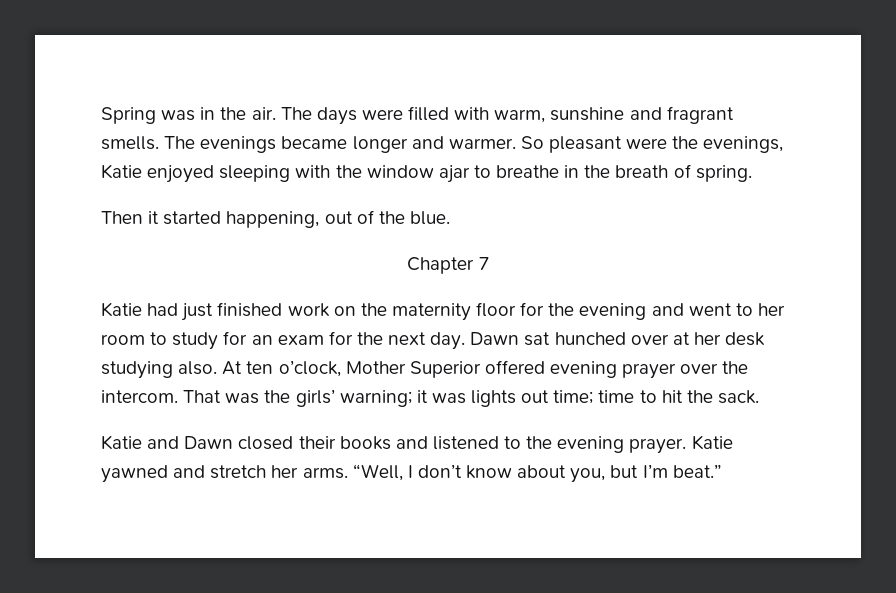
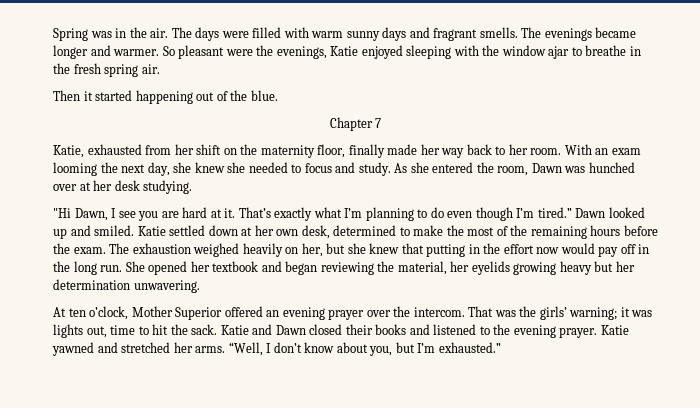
- The days were filled with warm, sunshine and fragrant smells.
+ The days were filled with warm sunny days and fragrant smells.
- So pleasant were the evenings, Katie enjoyed sleeping with the window ajar to breathe in the breath of spring.
+ So pleasant were the evenings, Katie enjoyed sleeping with the window ajar to breathe in the fresh spring air.
- Then it started happening, out of the blue.
+ Then it started happening out of the blue.
- Katie had just finished work on the maternity floor for the evening and went to her room to study for an exam for the next day. Dawn sat hunched over at her desk studying also. At ten o’clock, Mother Superior offered evening prayer over the intercom.
+ Katie, exhausted from her shift on the maternity floor, finally made her way back to her room. With an exam looming the next day, she knew she needed to focus and study. As she entered the room, Dawn was hunched over at her desk studying.
+ "Hi Dawn, I see you are hard at it. That’s exactly what I’m planning to do even though I’m tired.” Dawn looked up and smiled. Katie settled down at her own desk, determined to make the most of the remaining hours before the exam. The exhaustion weighed heavily on her, but she knew that putting in the effort now would pay off in the long run. She opened her textbook and began reviewing the material, her eyelids growing heavy but her determination unwavering.
+ At ten o’clock, Mother Superior offered an evening prayer over the intercom.
- That was the girls’ warning; it was lights out time; time to hit the sack.
- Katie and Dawn closed their books and listened to the evening prayer.
+ That was the girls’ warning; it was lights out, time to hit the sack. Katie and Dawn closed their books and listened to the evening prayer.
- Katie yawned and stretch her arms.
+ Katie yawned and stretched her arms.
- “Well, I don’t know about you, but I’m beat.”
+ “Well, I don’t know about you, but I’m exhausted.”

